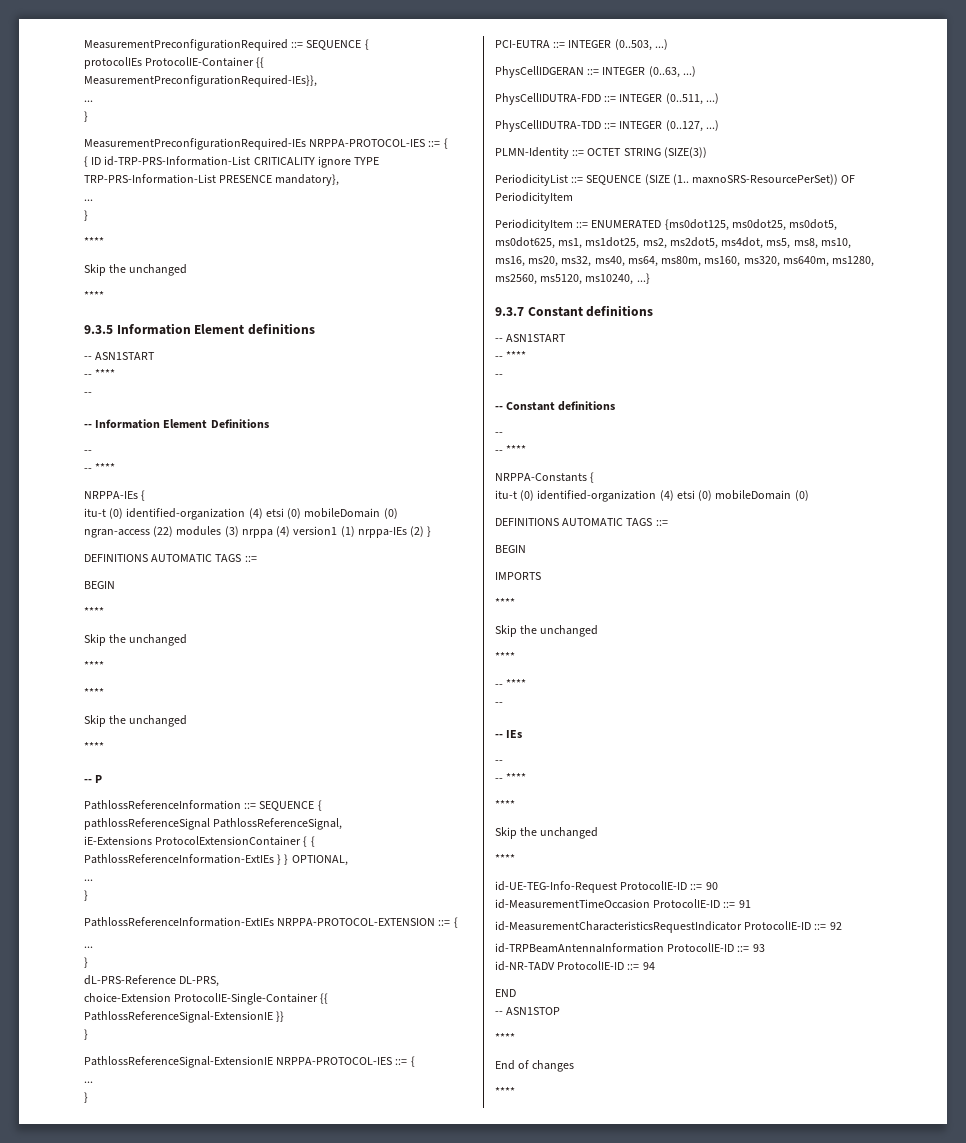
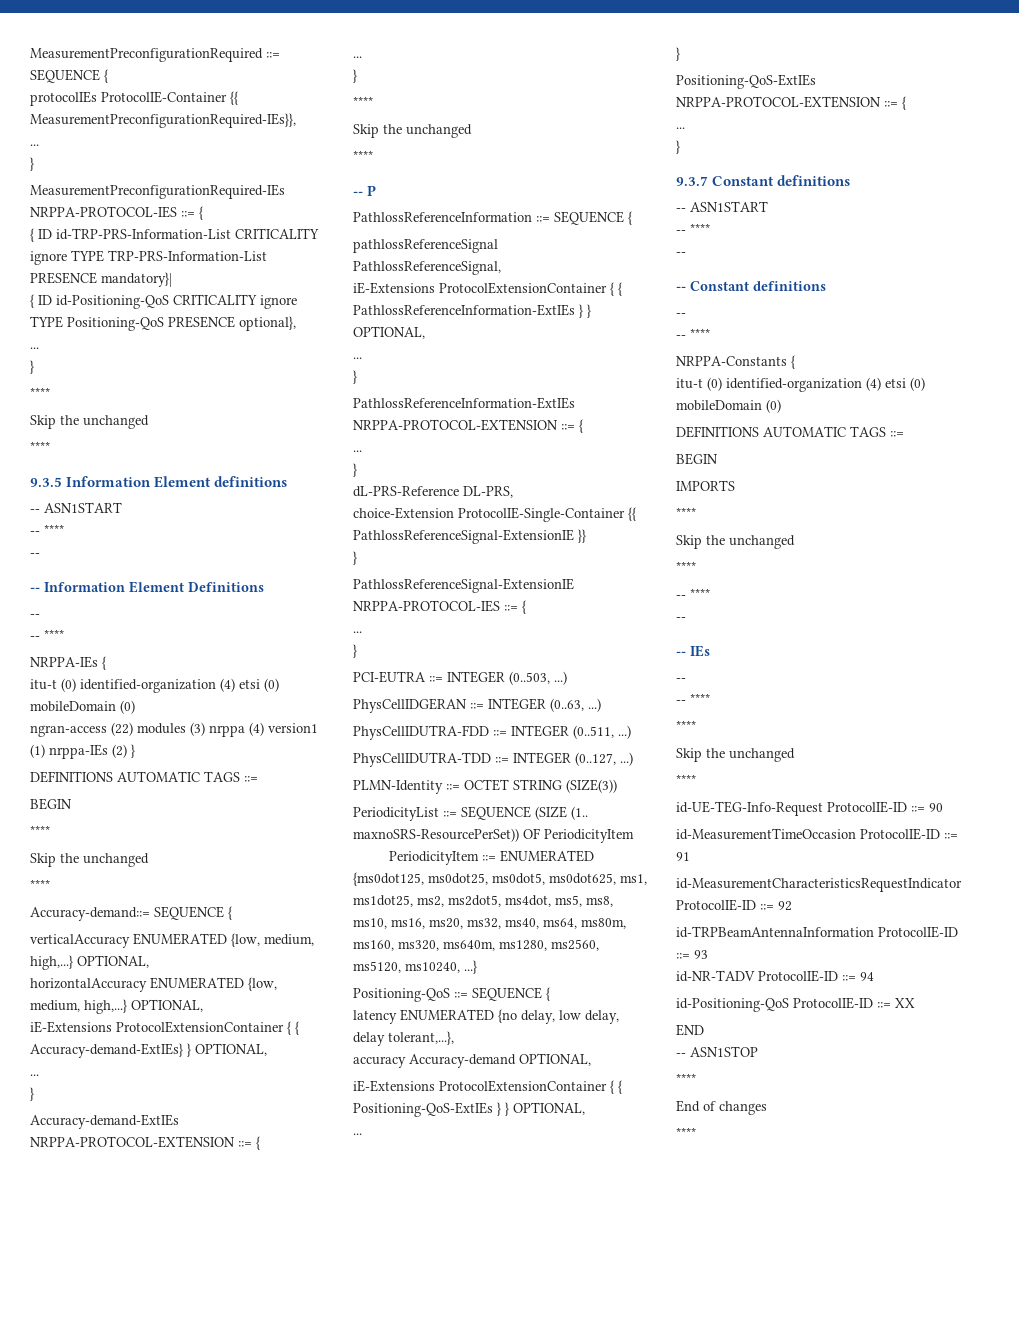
- { ID id-TRP-PRS-Information-List CRITICALITY ignore TYPE TRP-PRS-Information-List PRESENCE mandatory},
+ { ID id-TRP-PRS-Information-List CRITICALITY ignore TYPE TRP-PRS-Information-List PRESENCE mandatory}|
+ { ID id-Positioning-QoS CRITICALITY ignore TYPE Positioning-QoS PRESENCE optional},
+ Accuracy-demand::= SEQUENCE {
+ verticalAccuracy ENUMERATED {low, medium, high,...} OPTIONAL,
+ horizontalAccuracy ENUMERATED {low, medium, high,...} OPTIONAL,
+ iE-Extensions ProtocolExtensionContainer { { Accuracy-demand-ExtIEs} } OPTIONAL,
+ ...
+ }
+ Accuracy-demand-ExtIEs NRPPA-PROTOCOL-EXTENSION ::= {
+ ...
+ }
+ Positioning-QoS ::= SEQUENCE {
+ latency ENUMERATED {no delay, low delay, delay tolerant,...},
+ accuracy Accuracy-demand OPTIONAL,
+ iE-Extensions ProtocolExtensionContainer { { Positioning-QoS-ExtIEs } } OPTIONAL,
+ ...
+ }
+ Positioning-QoS-ExtIEs NRPPA-PROTOCOL-EXTENSION ::= {
+ ...
+ }
+ id-Positioning-QoS ProtocolIE-ID ::= XX

